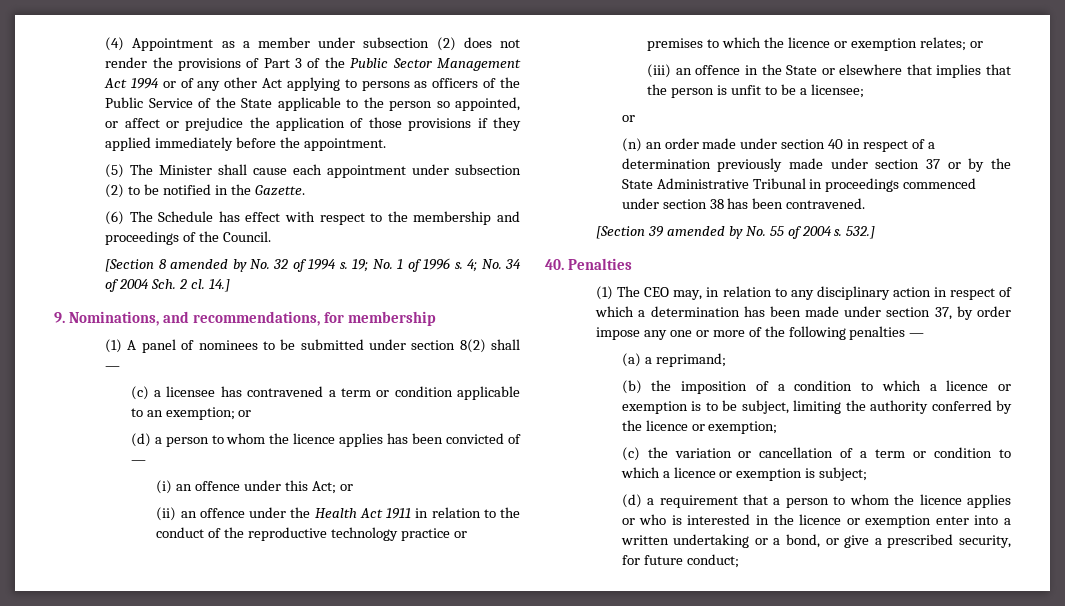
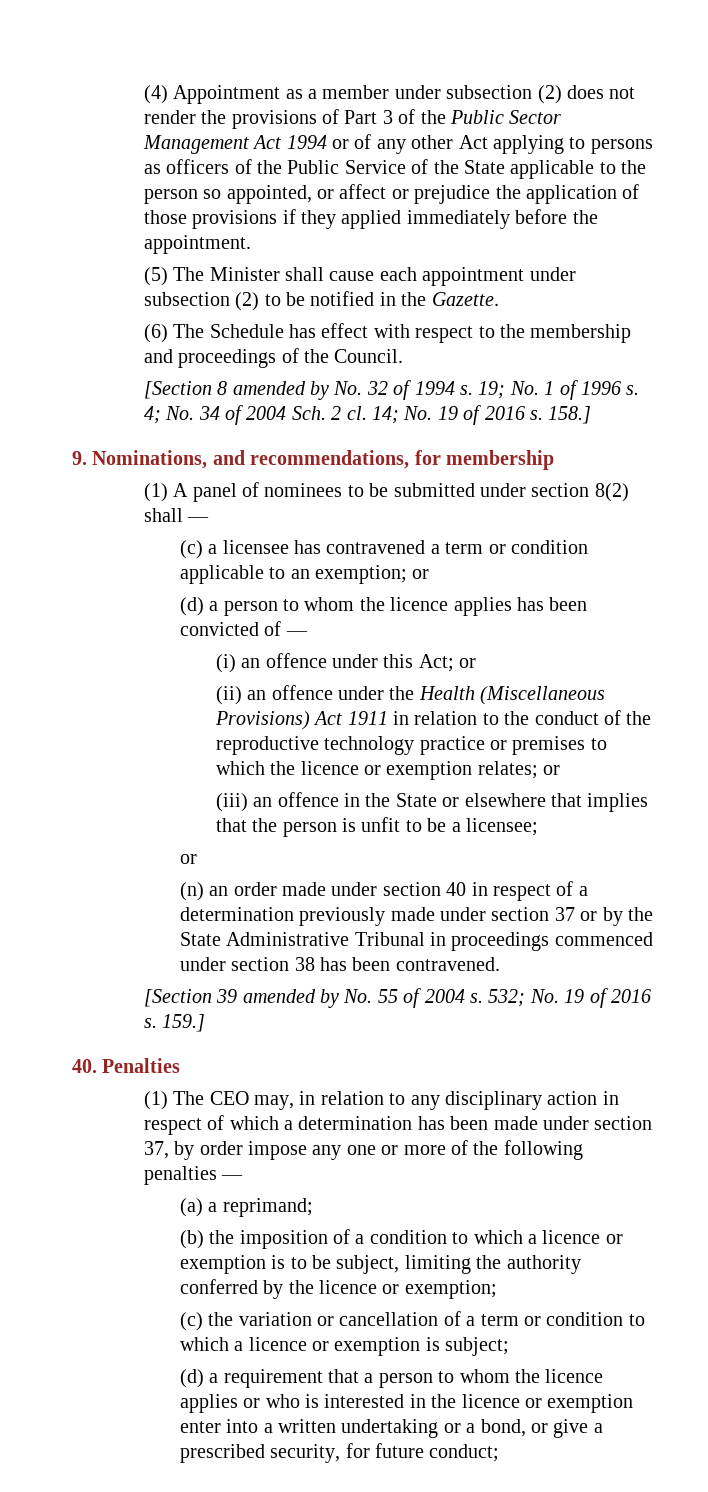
- 14.]
+ 14; No. 19 of 2016 s. 158.]
- (ii) an offence under the Health Act 1911 in relation to the conduct of the reproductive technology practice or premises to which the licence or exemption relates; or
+ (ii) an offence under the Health (Miscellaneous Provisions) Act 1911 in relation to the conduct of the reproductive technology practice or premises to which the licence or exemption relates; or
- 532.]
+ 532; No. 19 of 2016 s. 159.]

